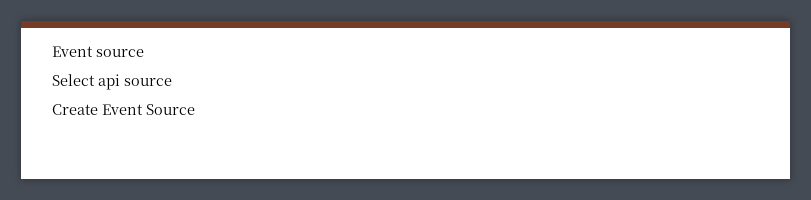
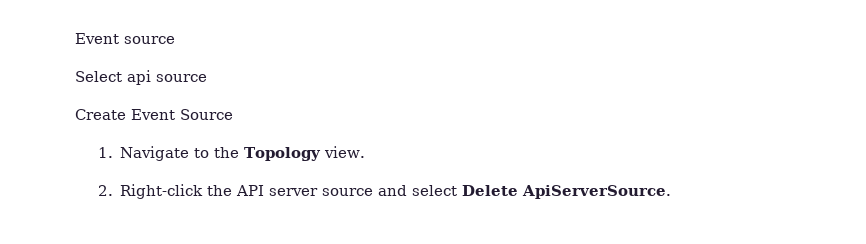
+ 1. Navigate to the Topology view.
+ 2. Right-click the API server source and select Delete ApiServerSource.

